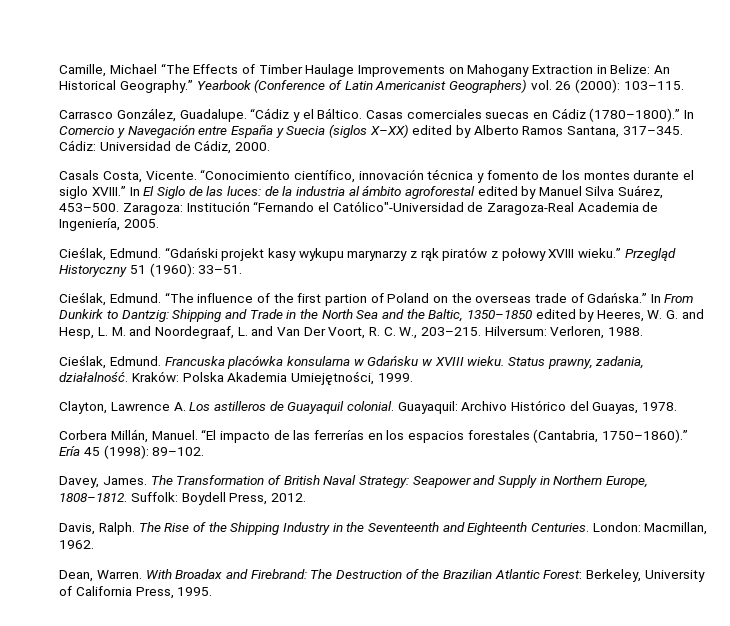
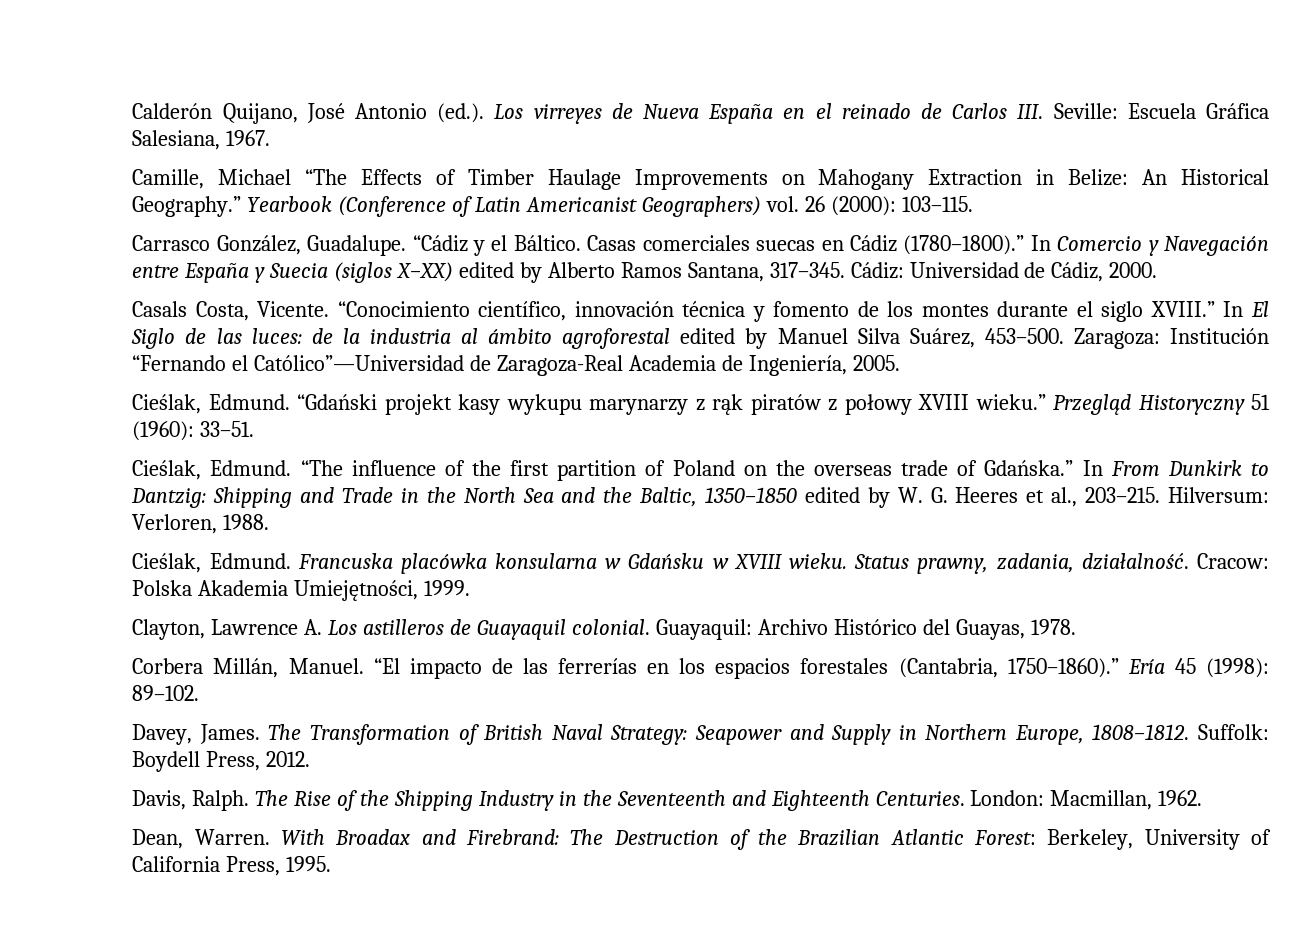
+ Calderón Quijano, José Antonio (ed.). Los virreyes de Nueva España en el reinado de Carlos III. Seville: Escuela Gráfica Salesiana, 1967.
- Zaragoza: Institución “Fernando el Católico"-Universidad de Zaragoza-Real Academia de Ingeniería, 2005.
+ Zaragoza: Institución “Fernando el Católico”—Universidad de Zaragoza-Real Academia de Ingeniería, 2005.
- “The influence of the first partion of Poland on the overseas trade of Gdańska.”
+ “The influence of the first partition of Poland on the overseas trade of Gdańska.”
- In From Dunkirk to Dantzig: Shipping and Trade in the North Sea and the Baltic, 1350–1850 edited by Heeres, W. G. and Hesp, L. M. and Noordegraaf, L. and Van Der Voort, R. C. W., 203–215.
+ In From Dunkirk to Dantzig: Shipping and Trade in the North Sea and the Baltic, 1350–1850 edited by W. G. Heeres et al., 203–215.
- Kraków: Polska Akademia Umiejętności, 1999.
+ Cracow: Polska Akademia Umiejętności, 1999.

